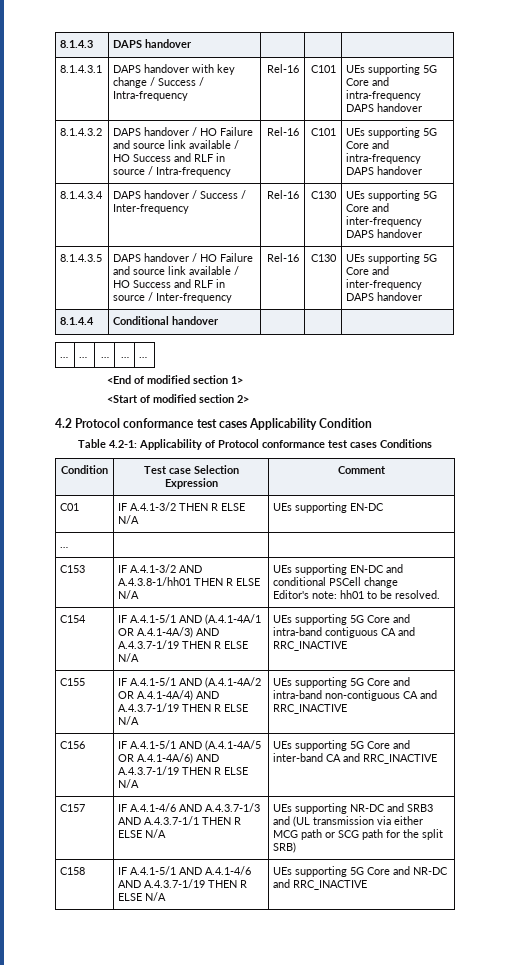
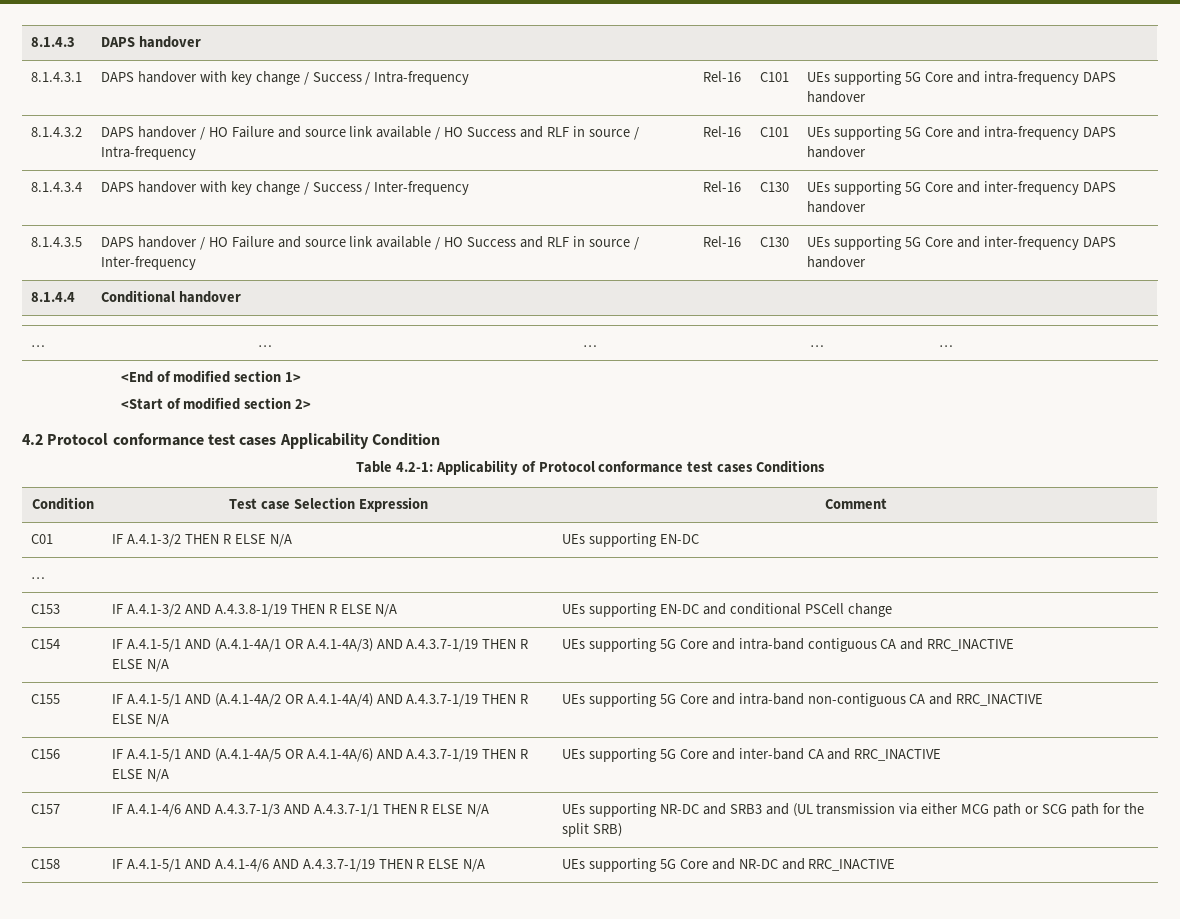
- 8.1.4.3.4 | DAPS handover / Success / Inter-frequency | Rel-16 | C130 | UEs supporting 5G Core and inter-frequency DAPS handover
+ 8.1.4.3.4 | DAPS handover with key change / Success / Inter-frequency | Rel-16 | C130 | UEs supporting 5G Core and inter-frequency DAPS handover
- C153 | IF A.4.1-3/2 AND A.4.3.8-1/hh01 THEN R ELSE N/A | UEs supporting EN-DC and conditional PSCell change
- Editor's note: hh01 to be resolved.
+ C153 | IF A.4.1-3/2 AND A.4.3.8-1/19 THEN R ELSE N/A | UEs supporting EN-DC and conditional PSCell change

